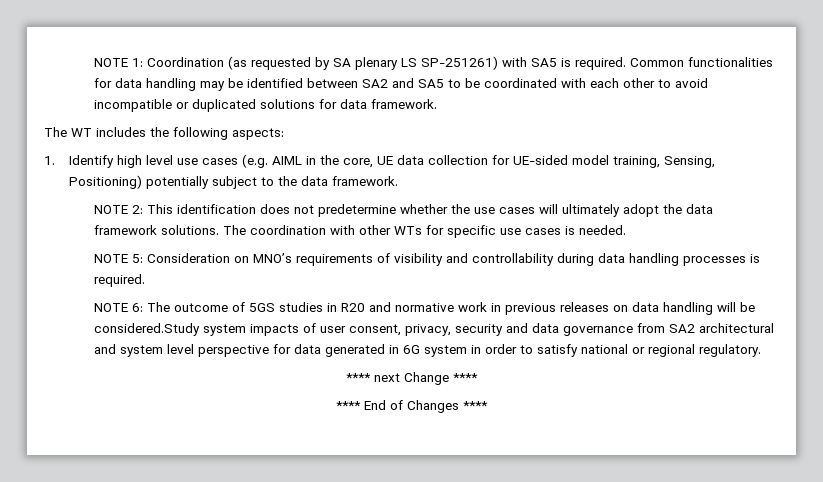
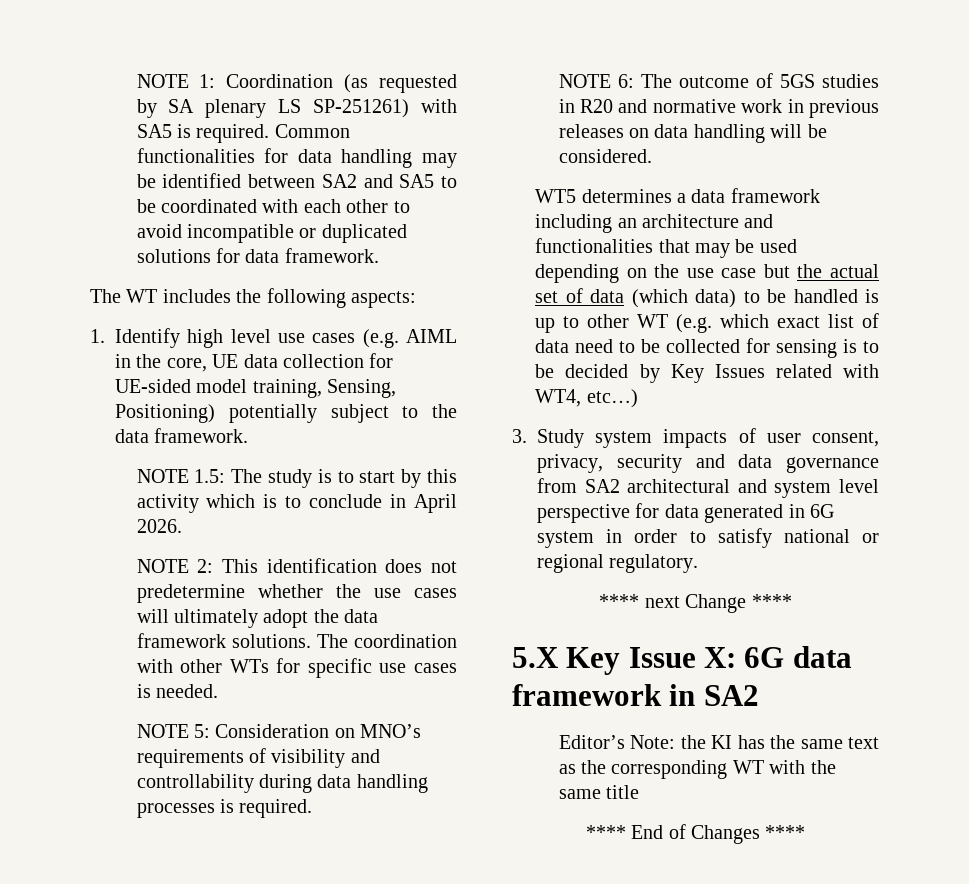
+ NOTE 1.5: The study is to start by this activity which is to conclude in April 2026.
- NOTE 6: The outcome of 5GS studies in R20 and normative work in previous releases on data handling will be considered.Study system impacts of user consent, privacy, security and data governance from SA2 architectural and system level perspective for data generated in 6G system in order to satisfy national or regional regulatory.
+ NOTE 6: The outcome of 5GS studies in R20 and normative work in previous releases on data handling will be considered.
+ WT5 determines a data framework including an architecture and functionalities that may be used depending on the use case but the actual set of data (which data) to be handled is up to other WT (e.g. which exact list of data need to be collected for sensing is to be decided by Key Issues related with WT4, etc…)
+ 3. Study system impacts of user consent, privacy, security and data governance from SA2 architectural and system level perspective for data generated in 6G system in order to satisfy national or regional regulatory.
+ 5.X Key Issue X: 6G data framework in SA2
+ Editor’s Note: the KI has the same text as the corresponding WT with the same title

